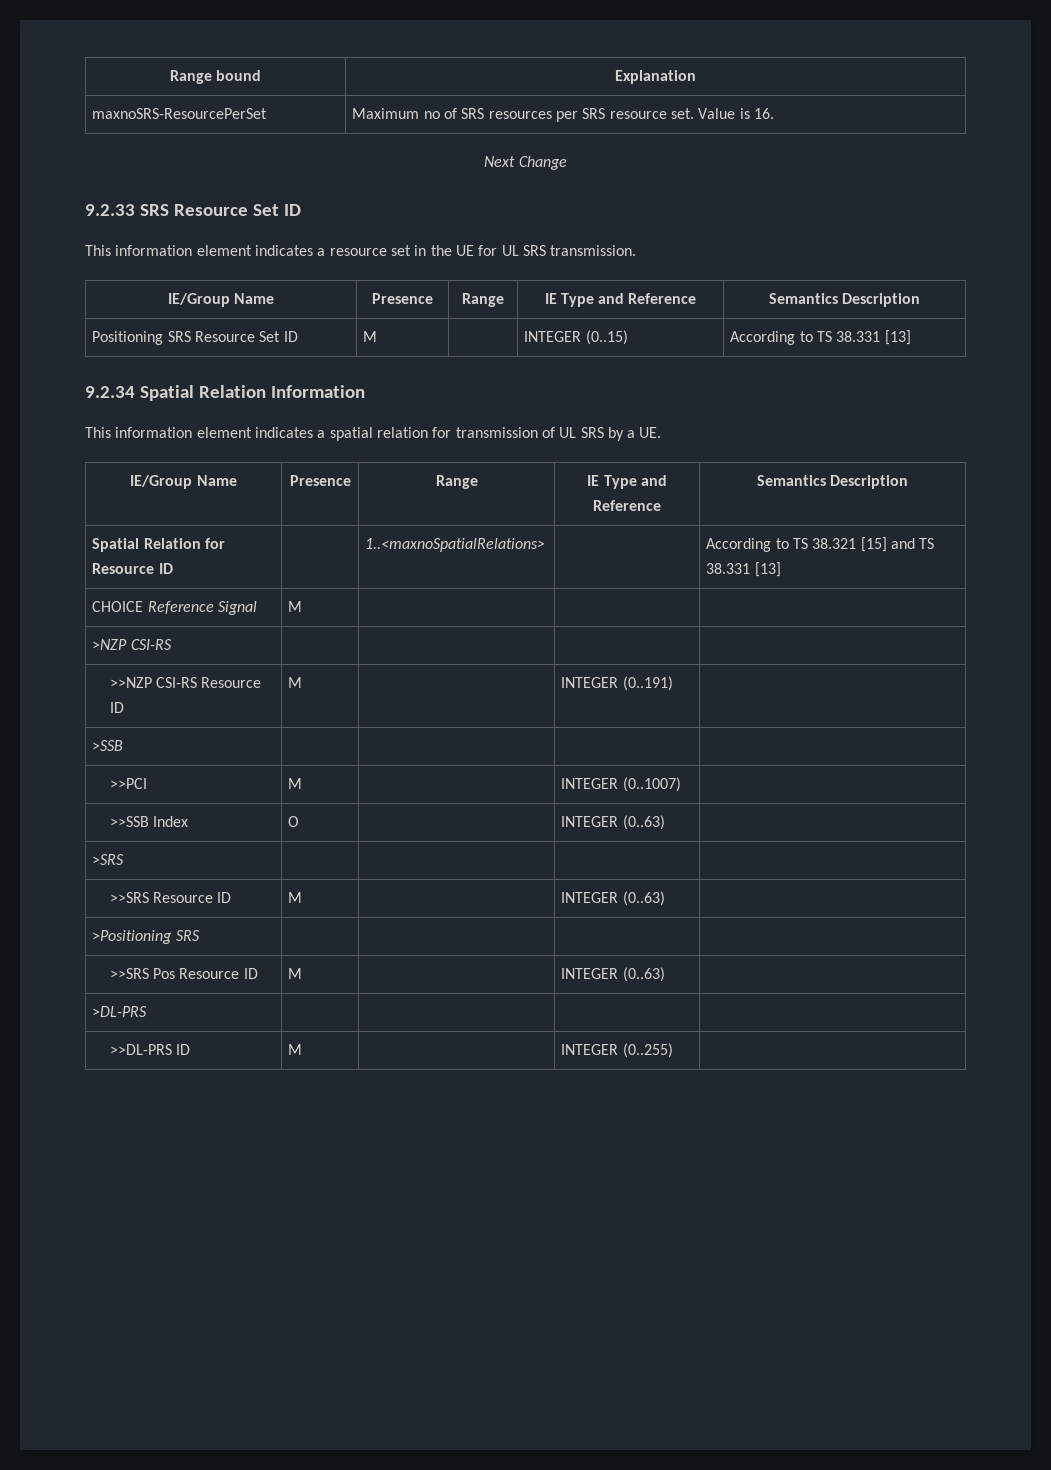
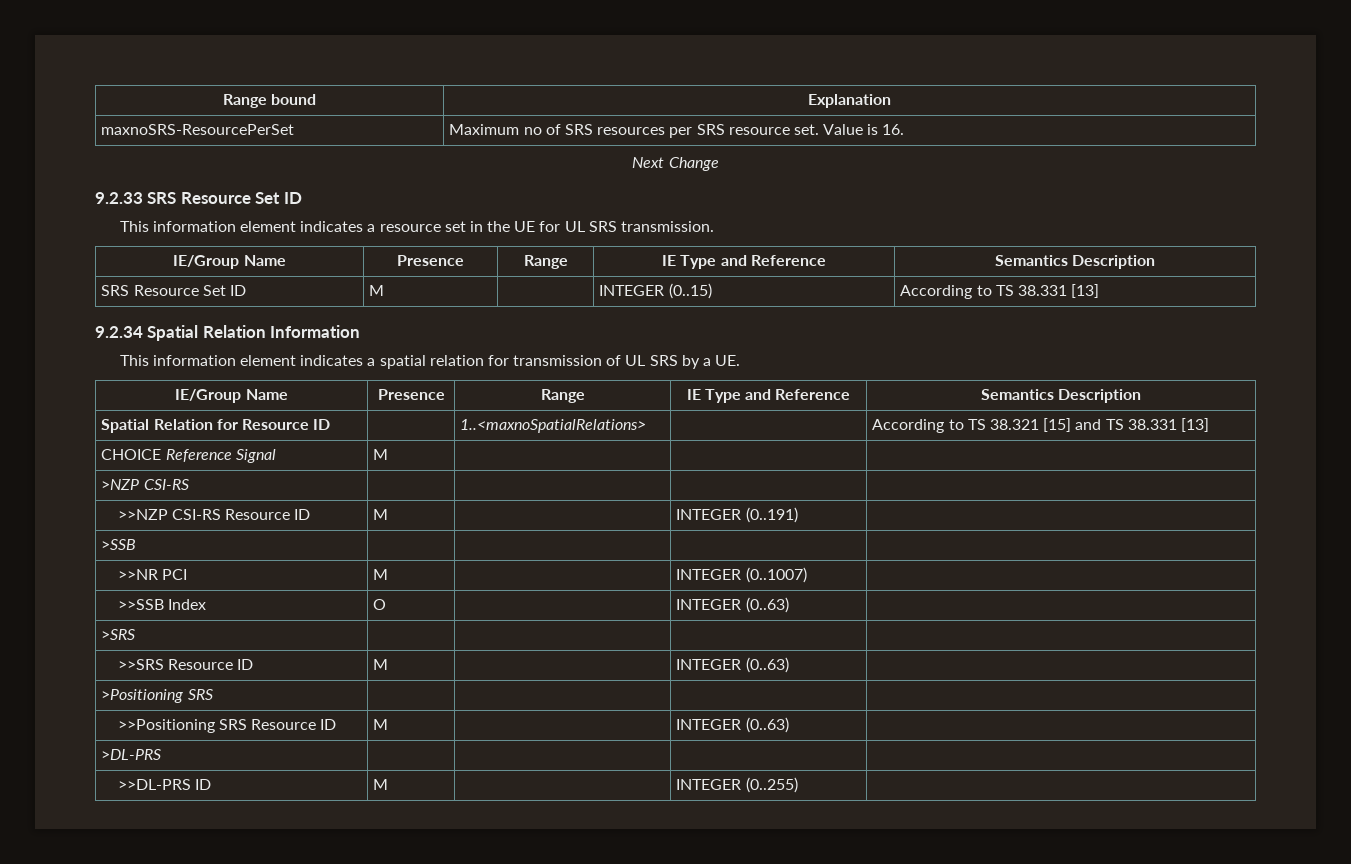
- Positioning SRS Resource Set ID | M | | INTEGER (0..15) | According to TS 38.331 [13]
+ SRS Resource Set ID | M | | INTEGER (0..15) | According to TS 38.331 [13]
- >>PCI | M | | INTEGER (0..1007) |
+ >>NR PCI | M | | INTEGER (0..1007) |
- >>SRS Pos Resource ID | M | | INTEGER (0..63) |
+ >>Positioning SRS Resource ID | M | | INTEGER (0..63) |

